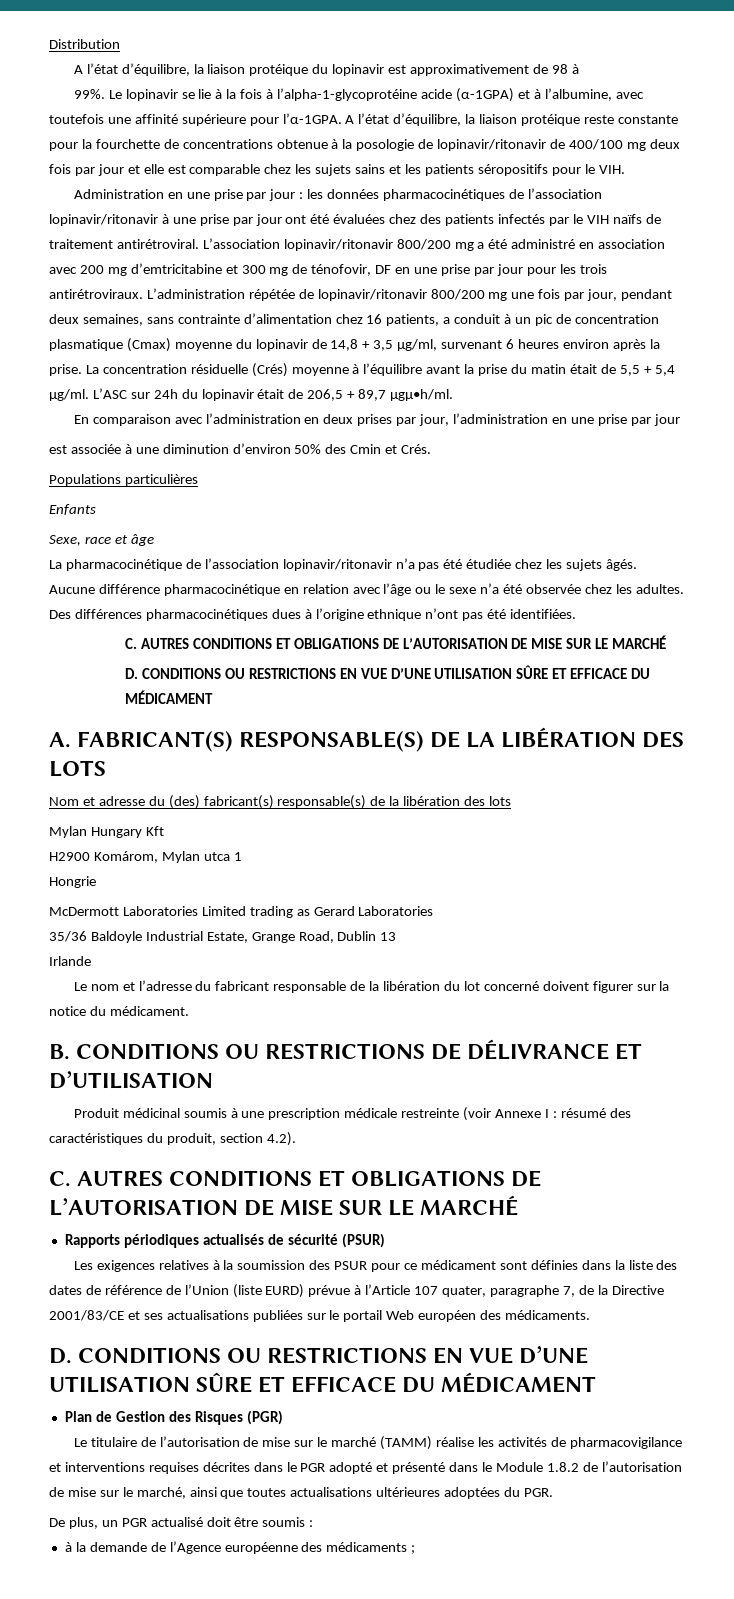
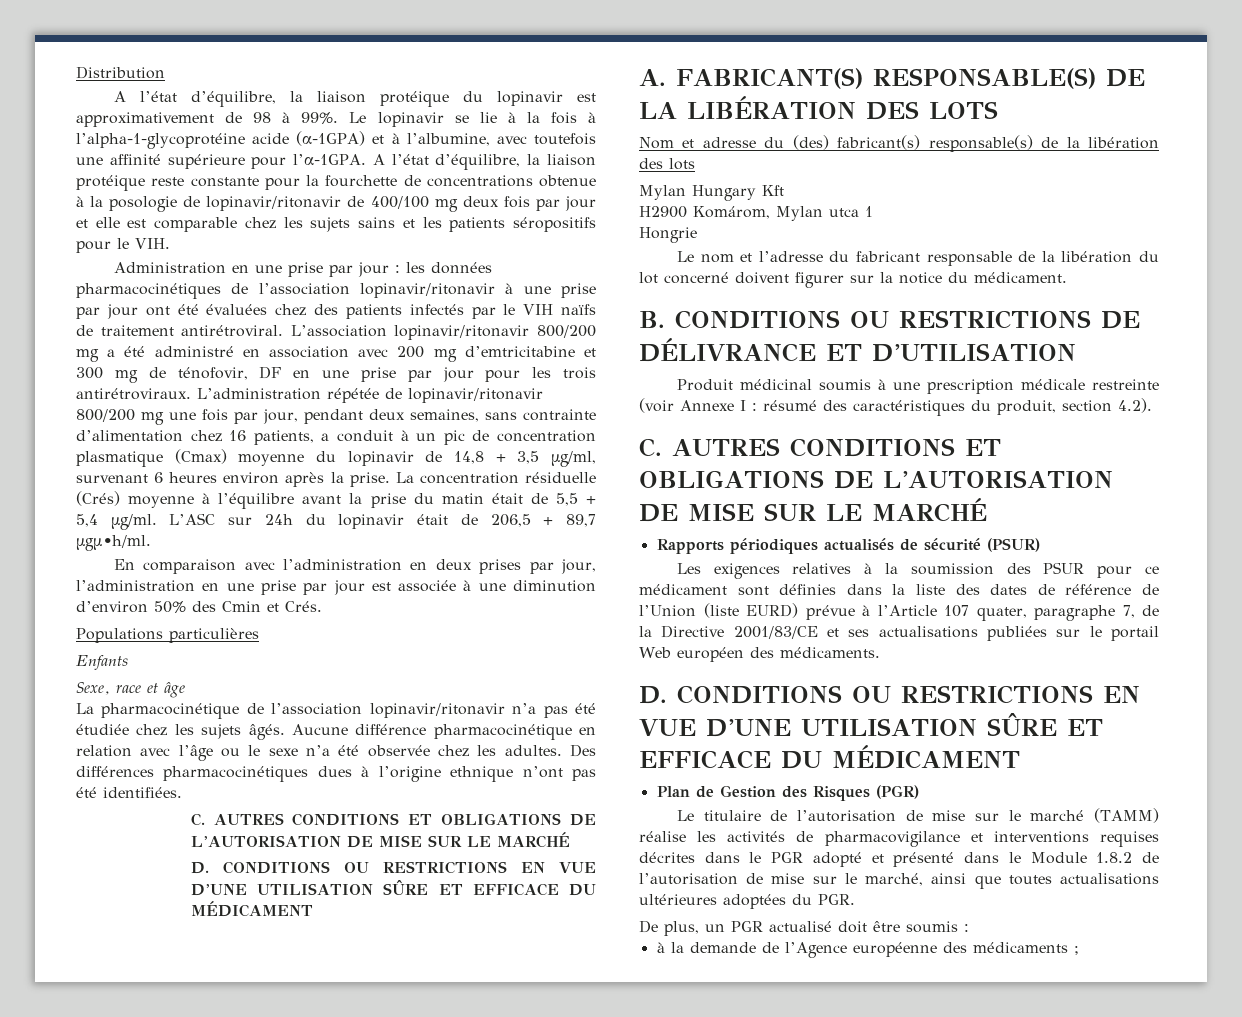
- A l’état d’équilibre, la liaison protéique du lopinavir est approximativement de 98 à
- 99%.
+ A l’état d’équilibre, la liaison protéique du lopinavir est approximativement de 98 à 99%.
- En comparaison avec l’administration en deux prises par jour, l’administration en une prise par jour
- est associée à une diminution d’environ 50% des Cmin et Crés.
+ En comparaison avec l’administration en deux prises par jour, l’administration en une prise par jour est associée à une diminution d’environ 50% des Cmin et Crés.
- McDermott Laboratories Limited trading as Gerard Laboratories
- 35/36 Baldoyle Industrial Estate, Grange Road, Dublin 13
- Irlande

